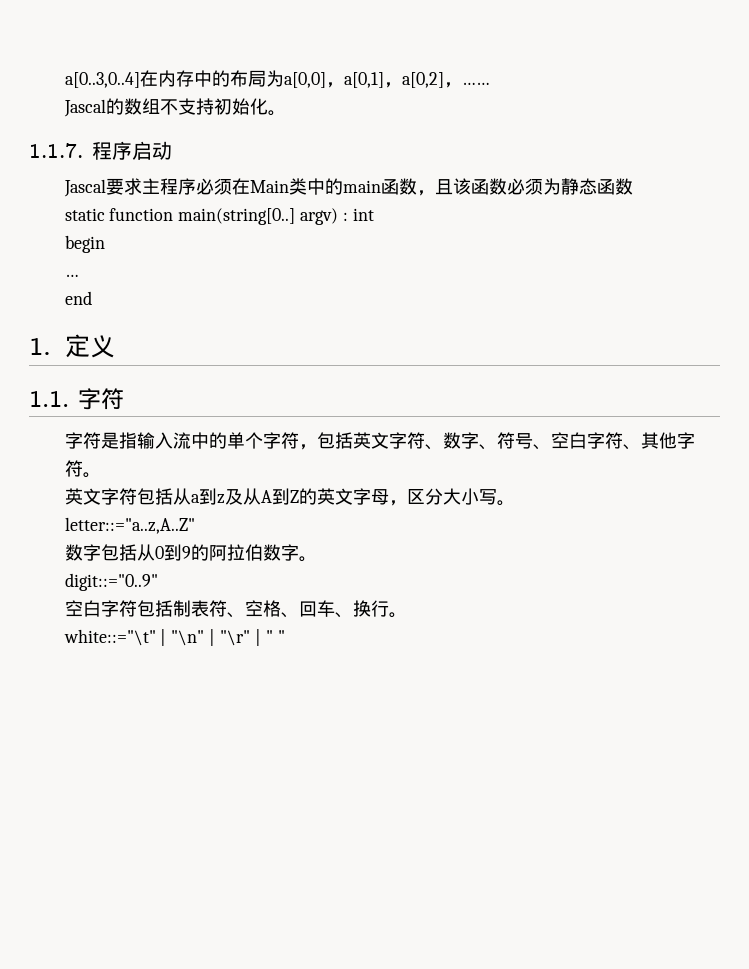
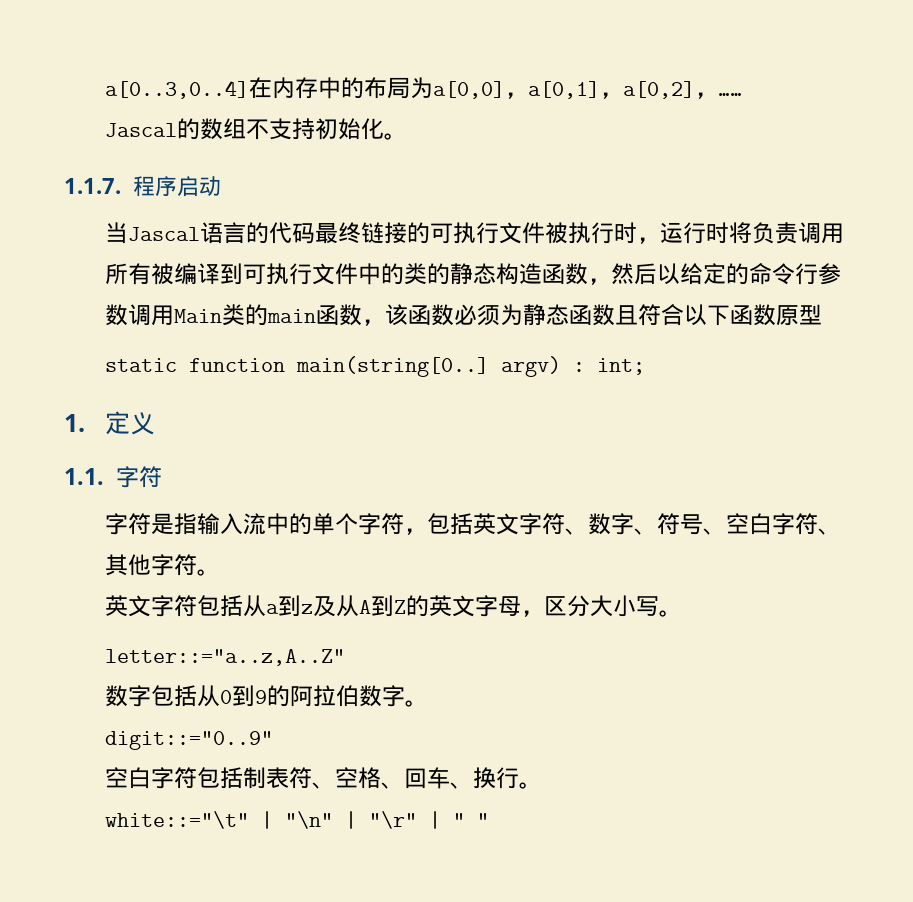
- Jascal要求主程序必须在Main类中的main函数，且该函数必须为静态函数
+ 当Jascal语言的代码最终链接的可执行文件被执行时，运行时将负责调用所有被编译到可执行文件中的类的静态构造函数，然后以给定的命令行参数调用Main类的main函数，该函数必须为静态函数且符合以下函数原型
- static function main(string[0..] argv) : int
- begin
- …
- end
+ static function main(string[0..] argv) : int;

